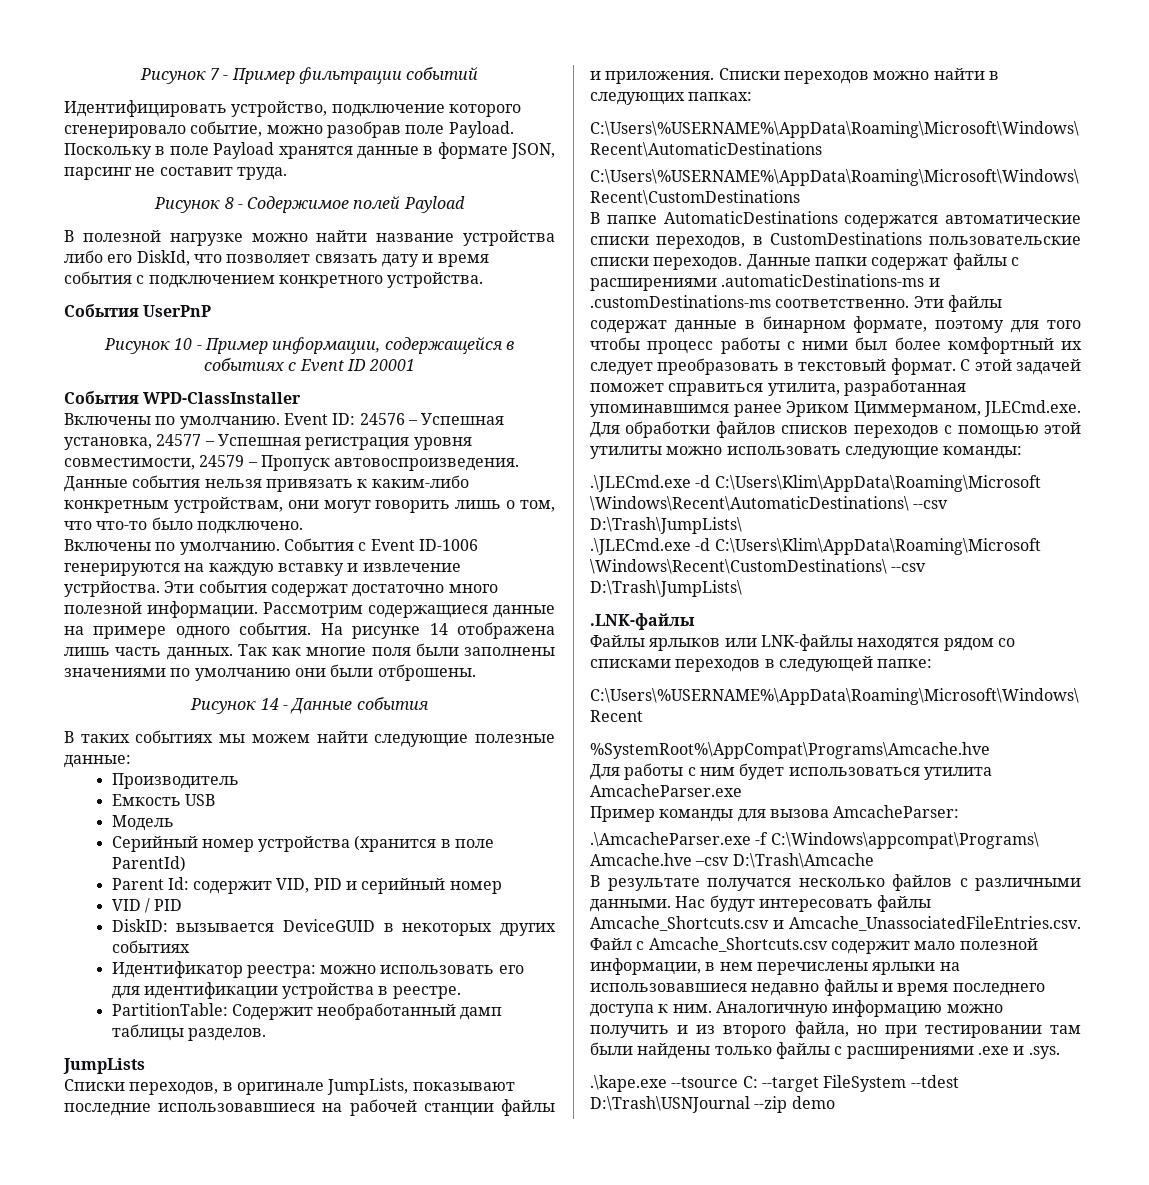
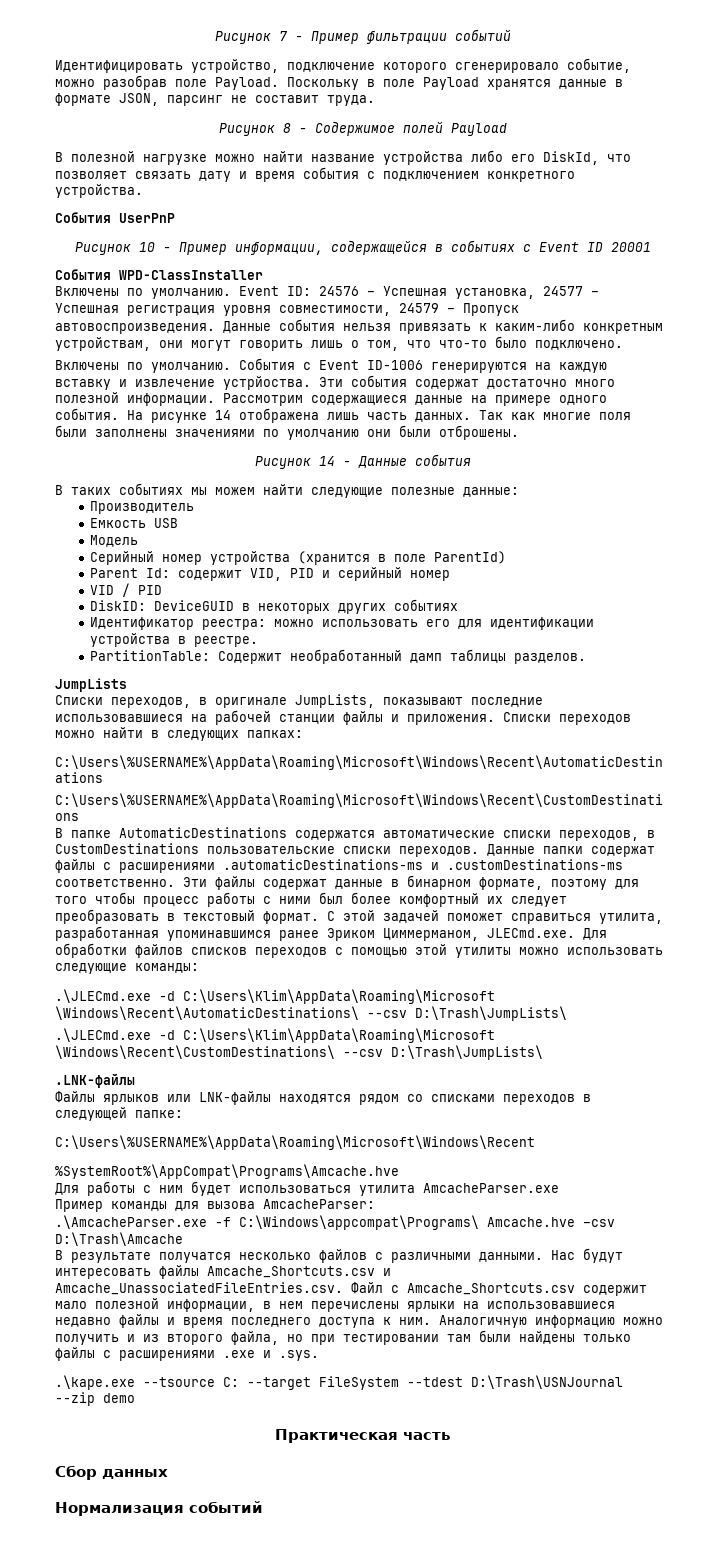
- DiskID: вызывается DeviceGUID в некоторых других событиях
+ DiskID: DeviceGUID в некоторых других событиях
+ Практическая часть
+ Сбор данных
+ Нормализация событий

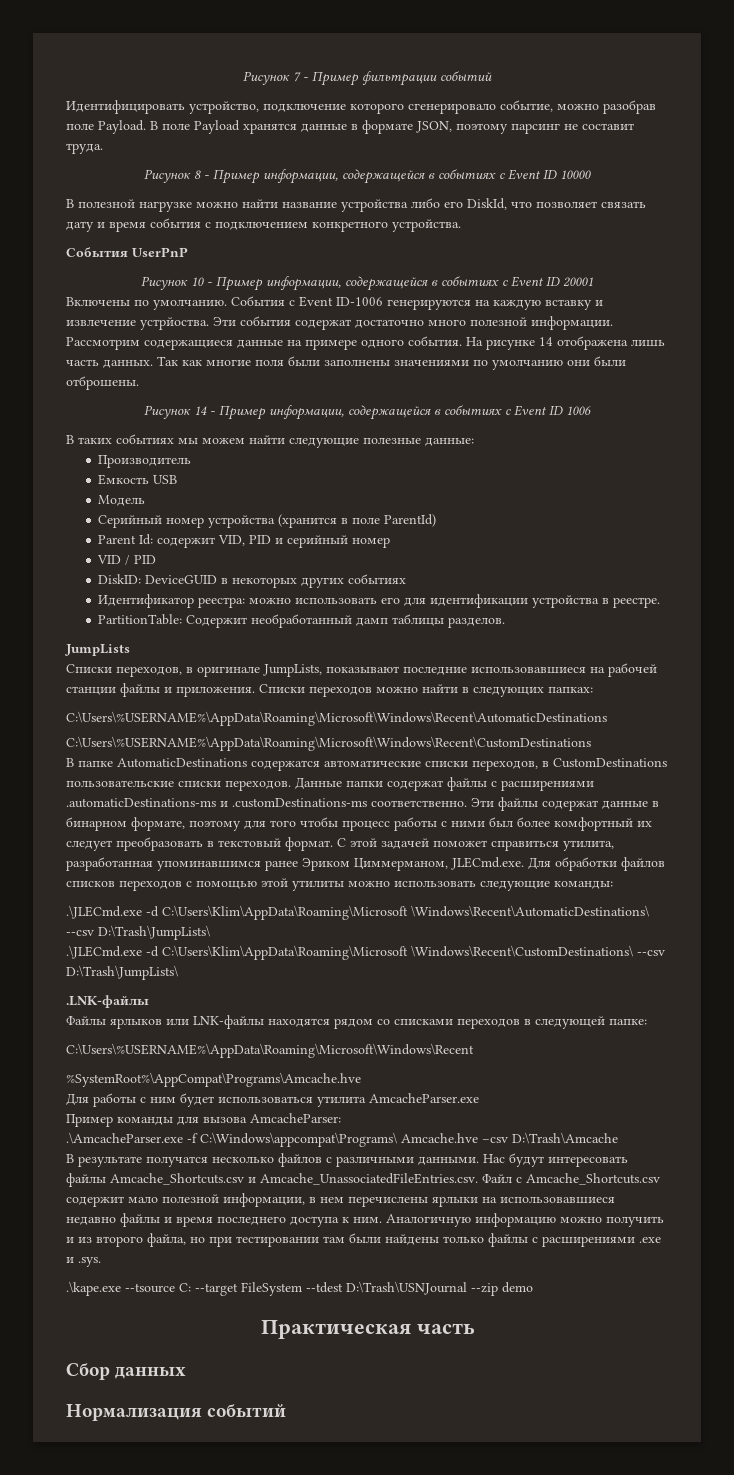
- Поскольку в поле Payload хранятся данные в формате JSON, парсинг не составит труда.
+ В поле Payload хранятся данные в формате JSON, поэтому парсинг не составит труда.
- Рисунок 8 - Содержимое полей Payload
+ Рисунок 8 - Пример информации, содержащейся в событиях с Event ID 10000
- События WPD-ClassInstaller
- Включены по умолчанию. Event ID: 24576 – Успешная установка, 24577 – Успешная регистрация уровня совместимости, 24579 – Пропуск автовоспроизведения. Данные события нельзя привязать к каким-либо конкретным устройствам, они могут говорить лишь о том, что что-то было подключено.
- Рисунок 14 - Данные события
+ Рисунок 14 - Пример информации, содержащейся в событиях с Event ID 1006

